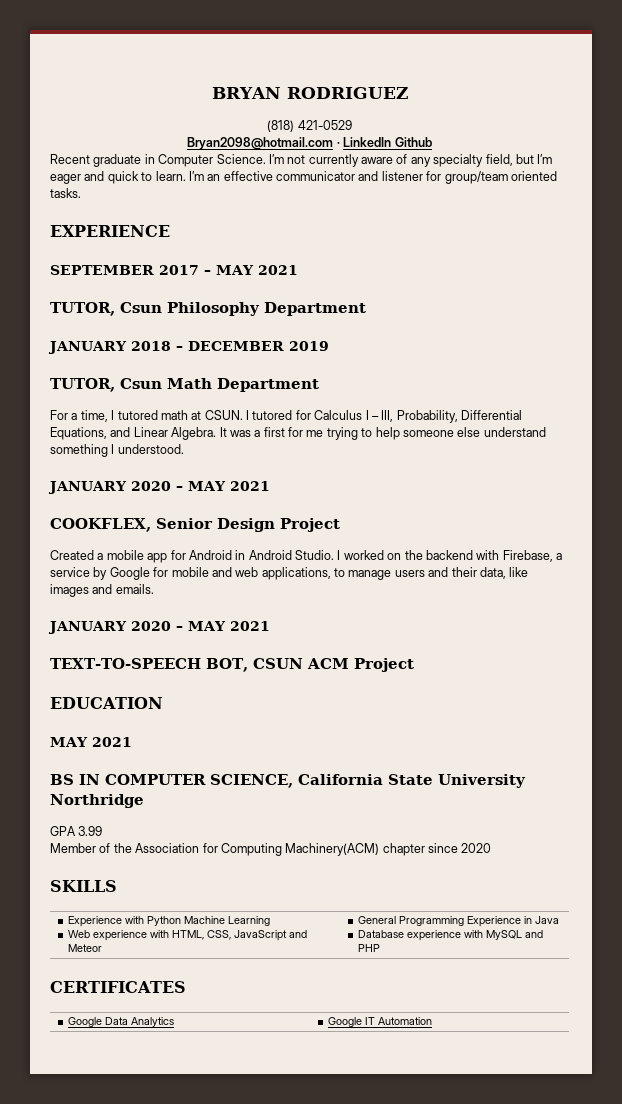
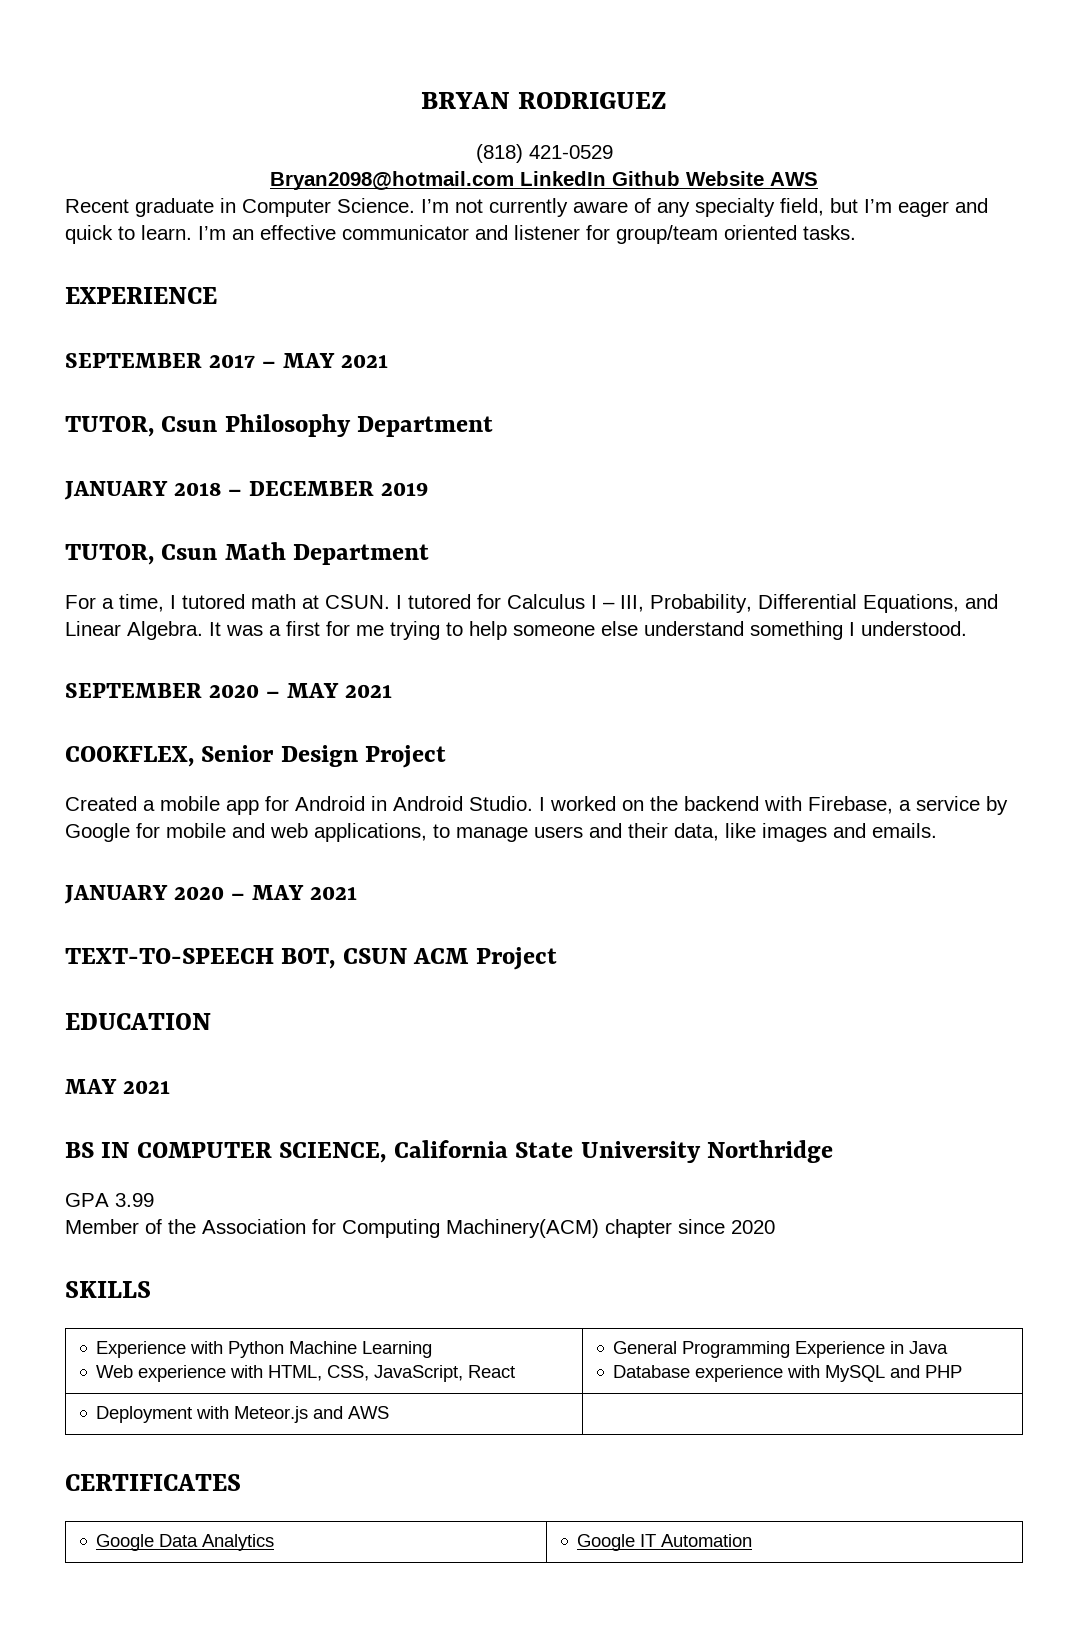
- Bryan2098@hotmail.com · LinkedIn Github
+ Bryan2098@hotmail.com LinkedIn Github Website AWS
  It was a first for me trying to help someone else understand something I understood.
- JANUARY 2020 – MAY 2021
+ SEPTEMBER 2020 – MAY 2021
  Experience with Python Machine Learning
- Web experience with HTML, CSS, JavaScript and Meteor | General Programming Experience in Java
+ Web experience with HTML, CSS, JavaScript, React | General Programming Experience in Java
+ Deployment with Meteor.js and AWS |

